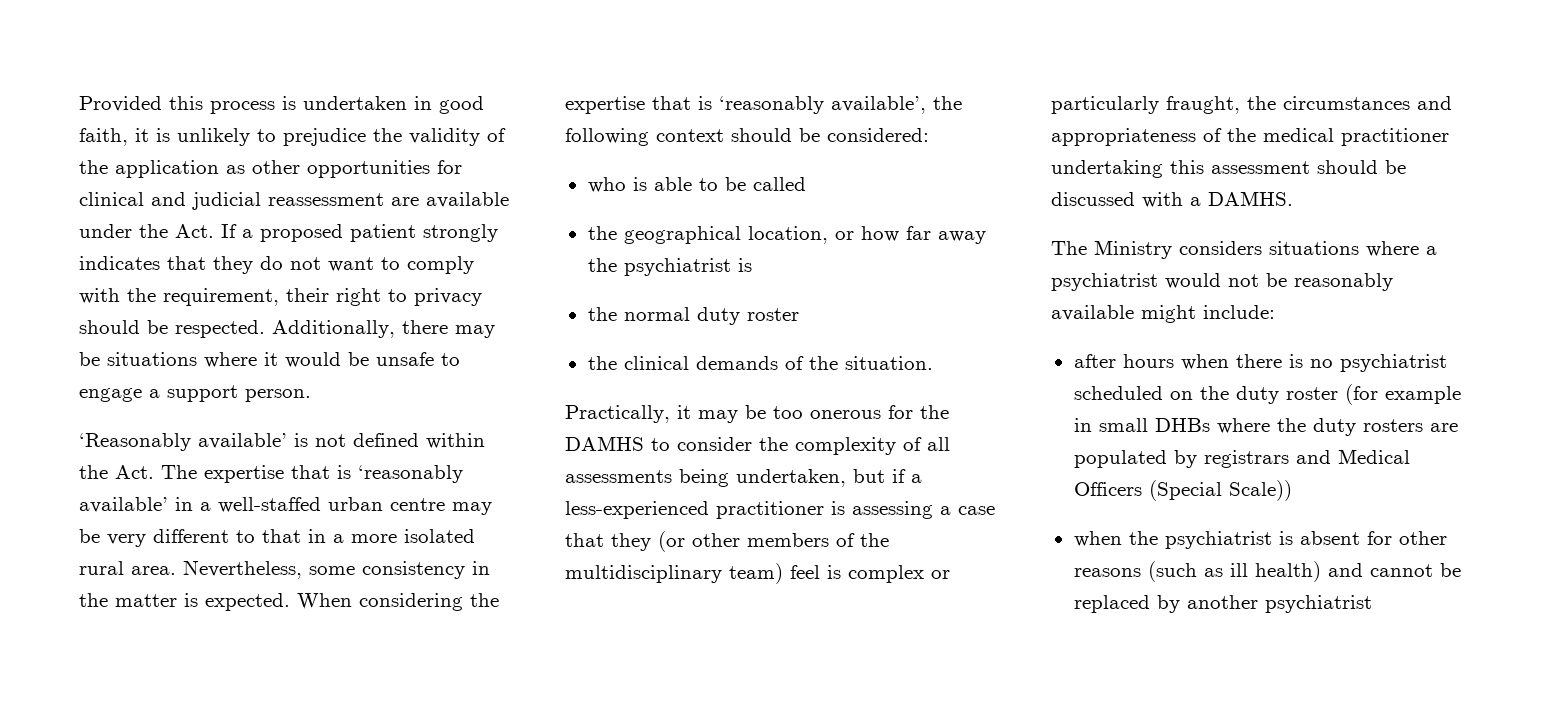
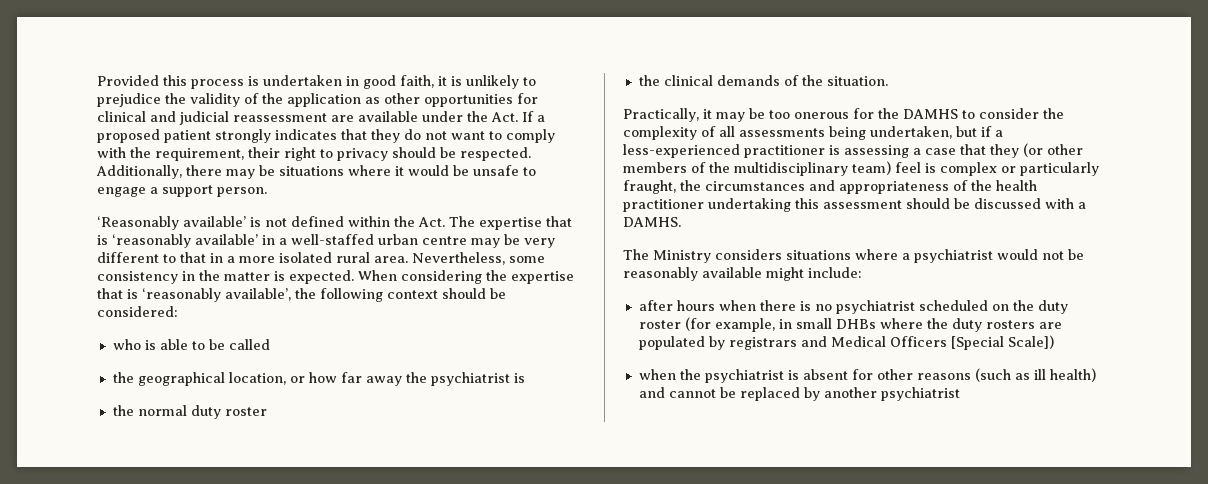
- Practically, it may be too onerous for the DAMHS to consider the complexity of all assessments being undertaken, but if a less-experienced practitioner is assessing a case that they (or other members of the multidisciplinary team) feel is complex or particularly fraught, the circumstances and appropriateness of the medical practitioner undertaking this assessment should be discussed with a DAMHS.
+ Practically, it may be too onerous for the DAMHS to consider the complexity of all assessments being undertaken, but if a less-experienced practitioner is assessing a case that they (or other members of the multidisciplinary team) feel is complex or particularly fraught, the circumstances and appropriateness of the health practitioner undertaking this assessment should be discussed with a DAMHS.
- after hours when there is no psychiatrist scheduled on the duty roster (for example in small DHBs where the duty rosters are populated by registrars and Medical Officers (Special Scale))
+ after hours when there is no psychiatrist scheduled on the duty roster (for example, in small DHBs where the duty rosters are populated by registrars and Medical Officers [Special Scale])

